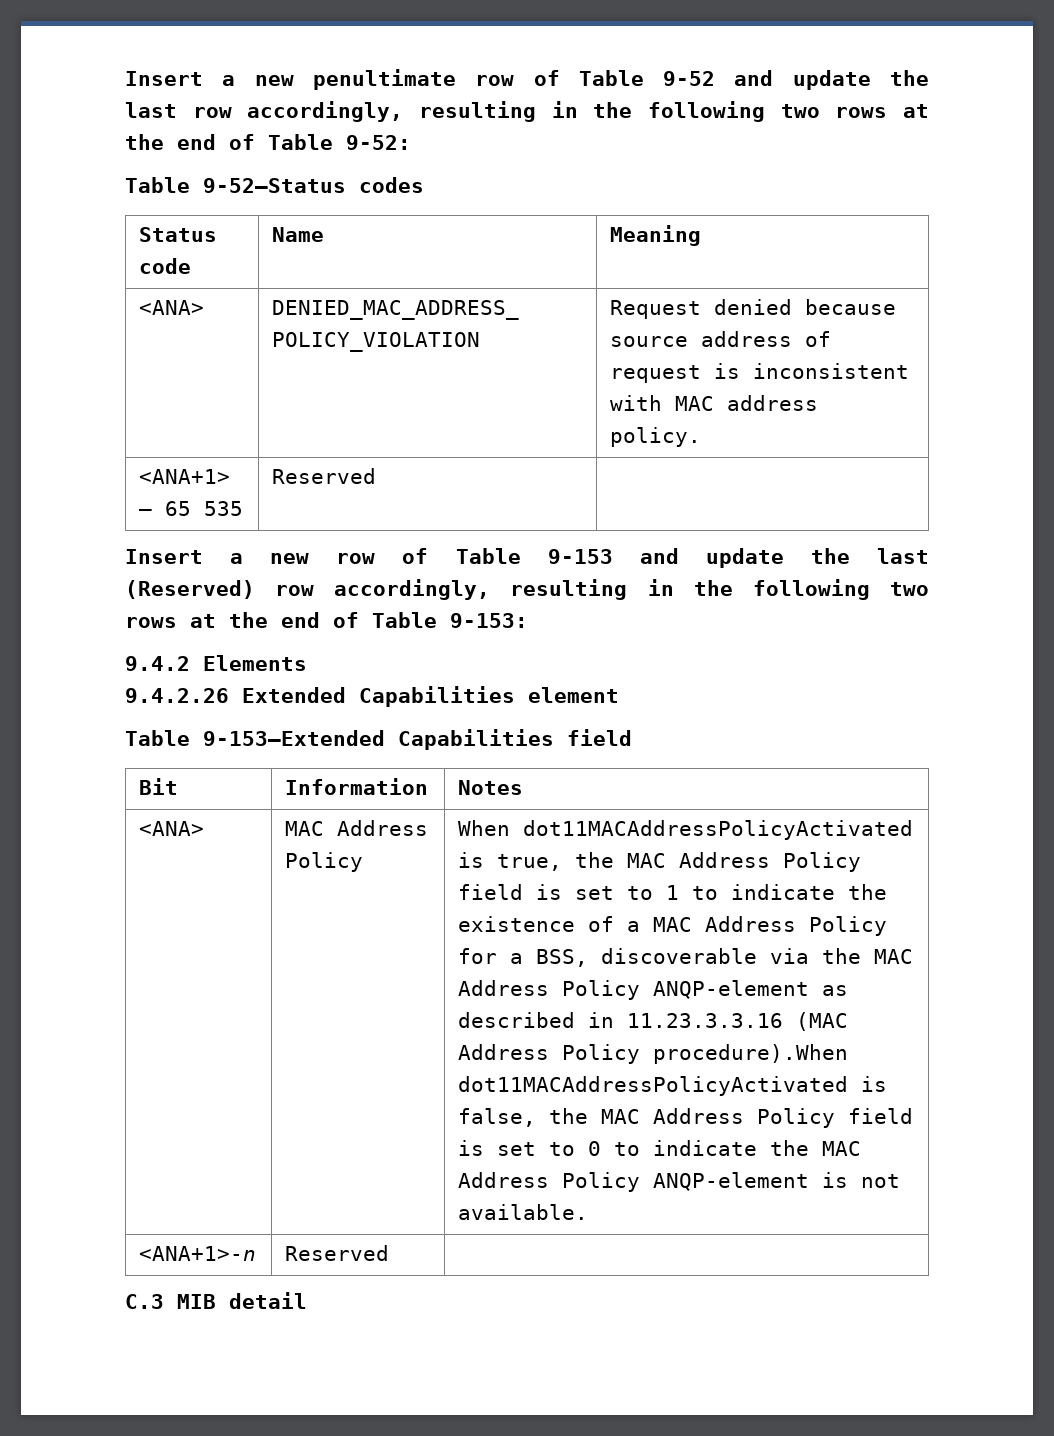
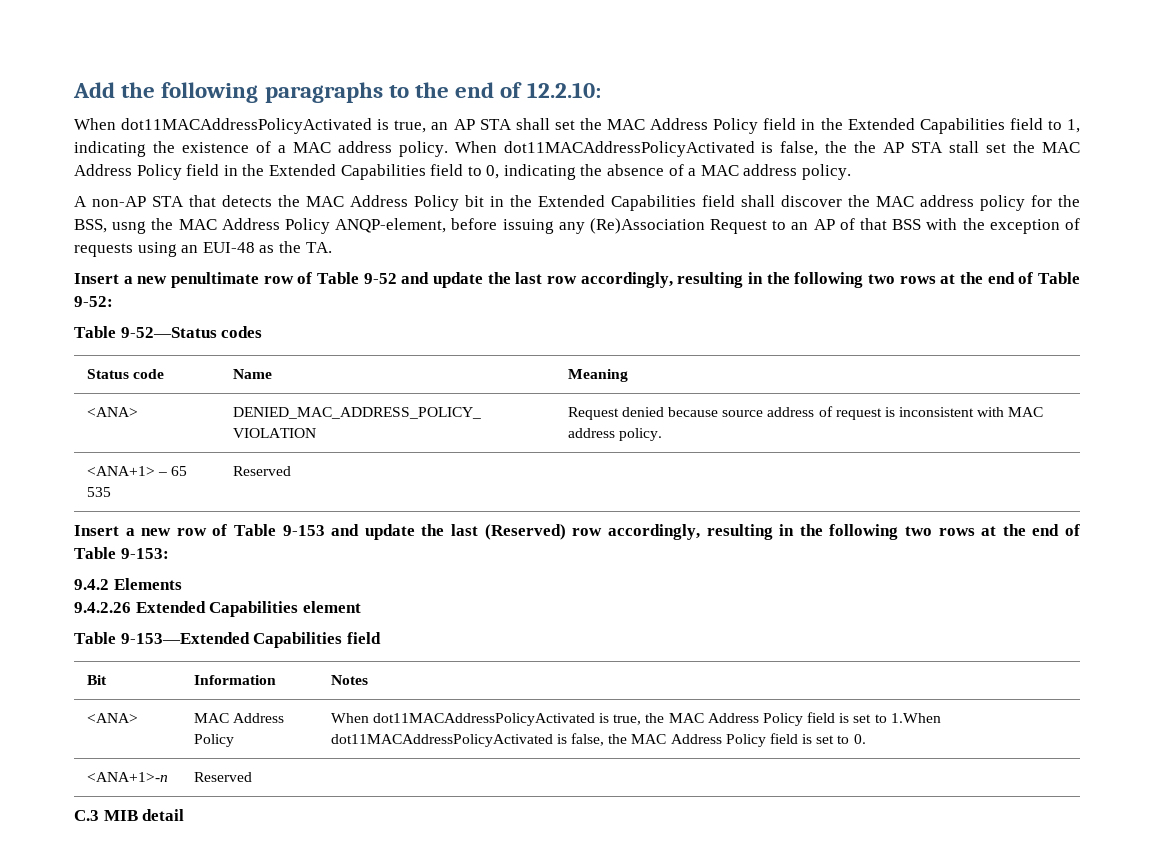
+ Add the following paragraphs to the end of 12.2.10:
+ When dot11MACAddressPolicyActivated is true, an AP STA shall set the MAC Address Policy field in the Extended Capabilities field to 1, indicating the existence of a MAC address policy. When dot11MACAddressPolicyActivated is false, the the AP STA stall set the MAC Address Policy field in the Extended Capabilities field to 0, indicating the absence of a MAC address policy.
+ A non-AP STA that detects the MAC Address Policy bit in the Extended Capabilities field shall discover the MAC address policy for the BSS, usng the MAC Address Policy ANQP-element, before issuing any (Re)Association Request to an AP of that BSS with the exception of requests using an EUI-48 as the TA.
- When dot11MACAddressPolicyActivated is true, the MAC Address Policy field is set to 1 to indicate the existence of a MAC Address Policy for a BSS, discoverable via the MAC Address Policy ANQP-element as described in 11.23.3.3.16 (MAC Address Policy procedure).When dot11MACAddressPolicyActivated is false, the MAC Address Policy field is set to 0 to indicate the MAC Address Policy ANQP-element is not available.
+ When dot11MACAddressPolicyActivated is true, the MAC Address Policy field is set to 1.When dot11MACAddressPolicyActivated is false, the MAC Address Policy field is set to 0.

